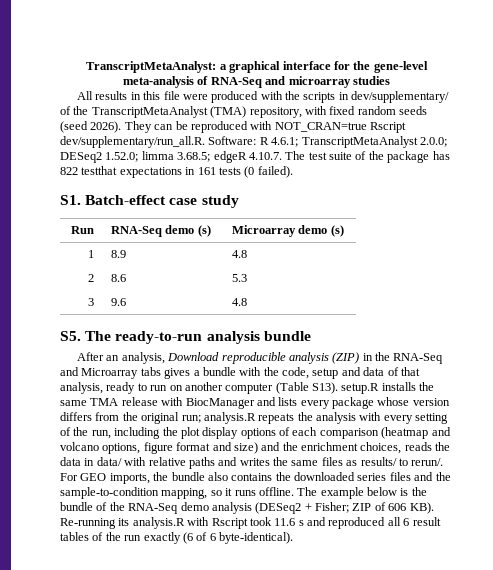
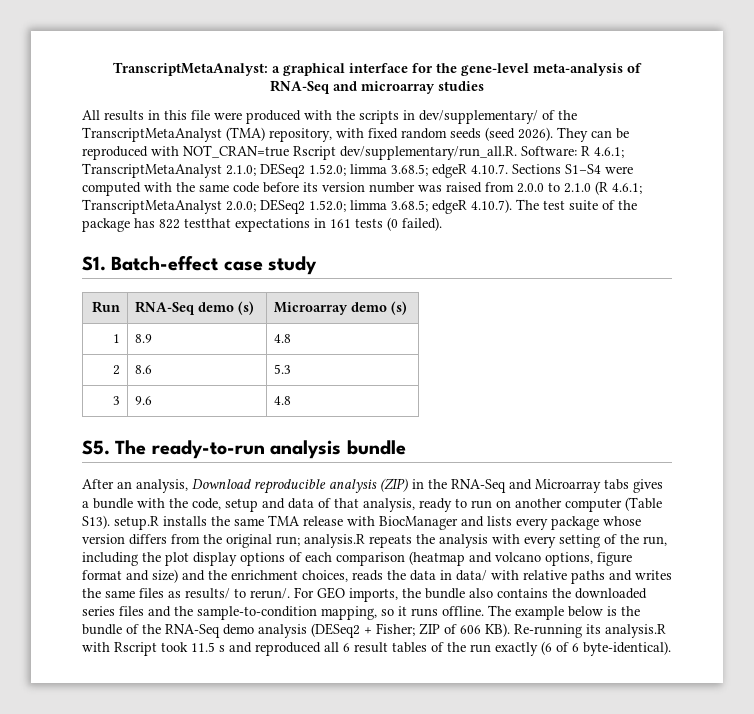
- They can be reproduced with NOT_CRAN=true Rscript dev/supplementary/run_all.R. Software: R 4.6.1; TranscriptMetaAnalyst 2.0.0; DESeq2 1.52.0; limma 3.68.5; edgeR 4.10.7. The test suite of the package has 822 testthat expectations in 161 tests (0 failed).
+ They can be reproduced with NOT_CRAN=true Rscript dev/supplementary/run_all.R. Software: R 4.6.1; TranscriptMetaAnalyst 2.1.0; DESeq2 1.52.0; limma 3.68.5; edgeR 4.10.7. Sections S1–S4 were computed with the same code before its version number was raised from 2.0.0 to 2.1.0 (R 4.6.1; TranscriptMetaAnalyst 2.0.0; DESeq2 1.52.0; limma 3.68.5; edgeR 4.10.7). The test suite of the package has 822 testthat expectations in 161 tests (0 failed).
- The example below is the bundle of the RNA-Seq demo analysis (DESeq2 + Fisher; ZIP of 606 KB). Re-running its analysis.R with Rscript took 11.6 s and reproduced all 6 result tables of the run exactly (6 of 6 byte-identical).
+ The example below is the bundle of the RNA-Seq demo analysis (DESeq2 + Fisher; ZIP of 606 KB). Re-running its analysis.R with Rscript took 11.5 s and reproduced all 6 result tables of the run exactly (6 of 6 byte-identical).

